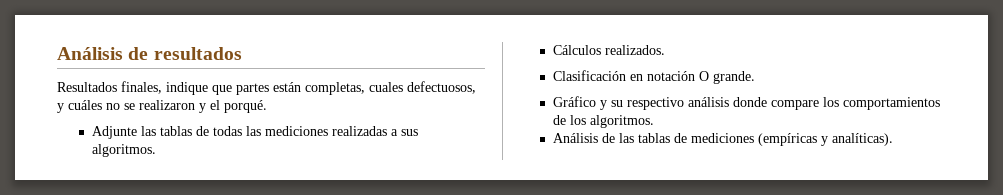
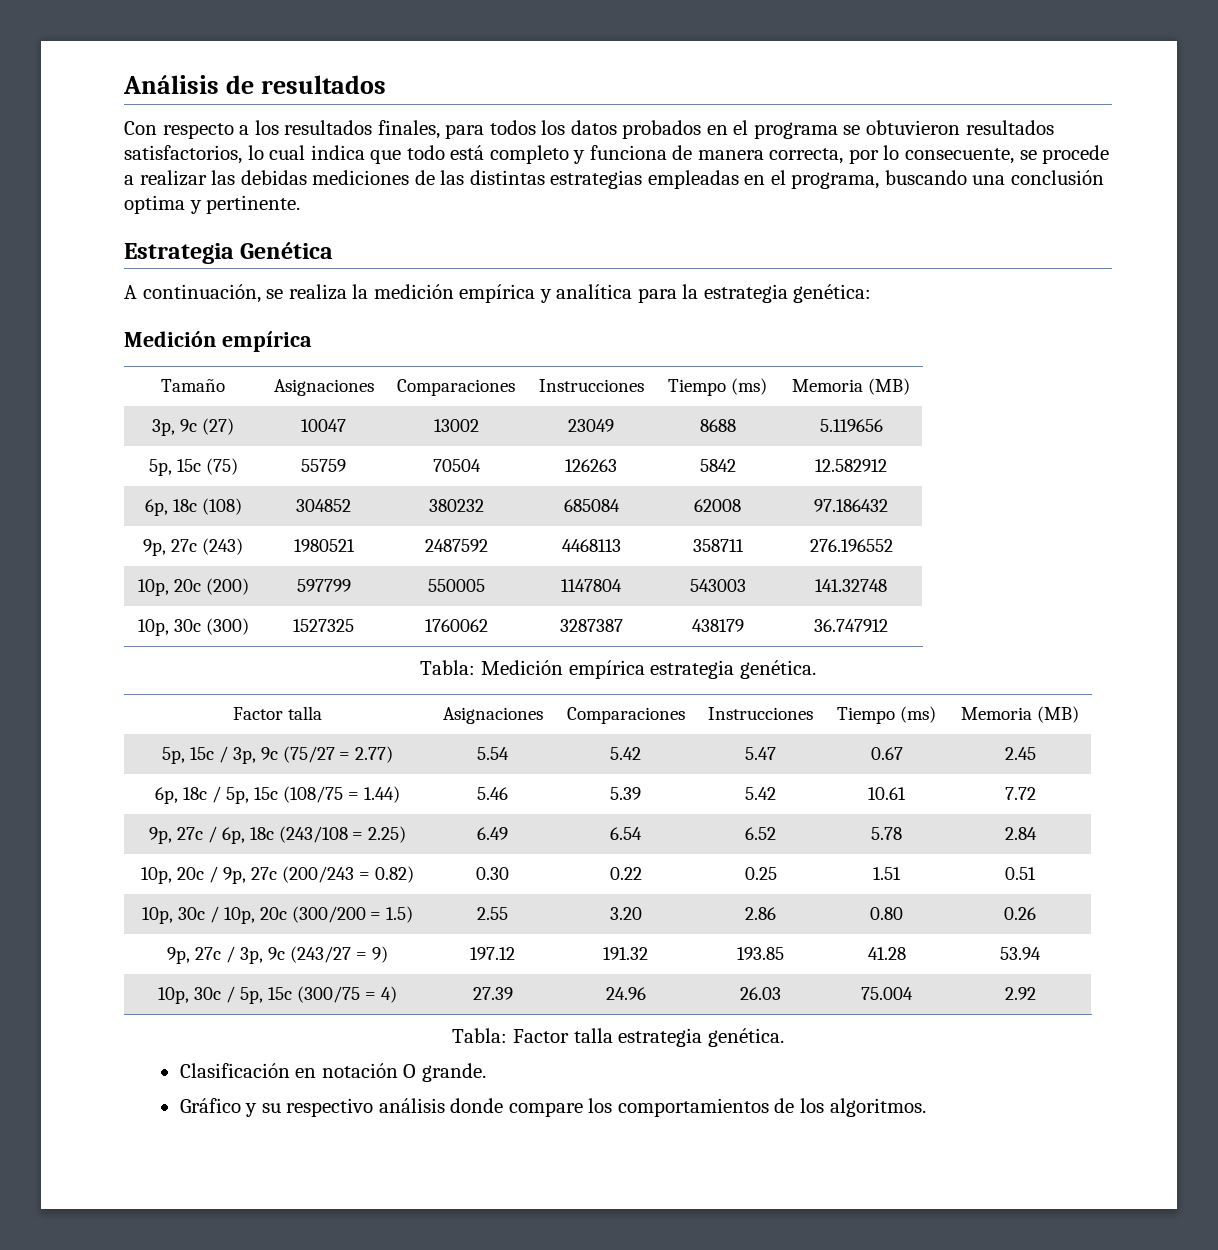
- Resultados finales, indique que partes están completas, cuales defectuosos, y cuáles no se realizaron y el porqué.
- Adjunte las tablas de todas las mediciones realizadas a sus algoritmos.
- Cálculos realizados.
+ Con respecto a los resultados finales, para todos los datos probados en el programa se obtuvieron resultados satisfactorios, lo cual indica que todo está completo y funciona de manera correcta, por lo consecuente, se procede a realizar las debidas mediciones de las distintas estrategias empleadas en el programa, buscando una conclusión optima y pertinente.
+ Estrategia Genética
+ A continuación, se realiza la medición empírica y analítica para la estrategia genética:
+ Medición empírica
+ Tamaño | Asignaciones | Comparaciones | Instrucciones | Tiempo (ms) | Memoria (MB)
+ 3p, 9c (27) | 10047 | 13002 | 23049 | 8688 | 5.119656
+ 5p, 15c (75) | 55759 | 70504 | 126263 | 5842 | 12.582912
+ 6p, 18c (108) | 304852 | 380232 | 685084 | 62008 | 97.186432
+ 9p, 27c (243) | 1980521 | 2487592 | 4468113 | 358711 | 276.196552
+ 10p, 20c (200) | 597799 | 550005 | 1147804 | 543003 | 141.32748
+ 10p, 30c (300) | 1527325 | 1760062 | 3287387 | 438179 | 36.747912
+ Tabla: Medición empírica estrategia genética.
+ Factor talla | Asignaciones | Comparaciones | Instrucciones | Tiempo (ms) | Memoria (MB)
+ 5p, 15c / 3p, 9c (75/27 = 2.77) | 5.54 | 5.42 | 5.47 | 0.67 | 2.45
+ 6p, 18c / 5p, 15c (108/75 = 1.44) | 5.46 | 5.39 | 5.42 | 10.61 | 7.72
+ 9p, 27c / 6p, 18c (243/108 = 2.25) | 6.49 | 6.54 | 6.52 | 5.78 | 2.84
+ 10p, 20c / 9p, 27c (200/243 = 0.82) | 0.30 | 0.22 | 0.25 | 1.51 | 0.51
+ 10p, 30c / 10p, 20c (300/200 = 1.5) | 2.55 | 3.20 | 2.86 | 0.80 | 0.26
+ 9p, 27c / 3p, 9c (243/27 = 9) | 197.12 | 191.32 | 193.85 | 41.28 | 53.94
+ 10p, 30c / 5p, 15c (300/75 = 4) | 27.39 | 24.96 | 26.03 | 75.004 | 2.92
+ Tabla: Factor talla estrategia genética.
- Análisis de las tablas de mediciones (empíricas y analíticas).

